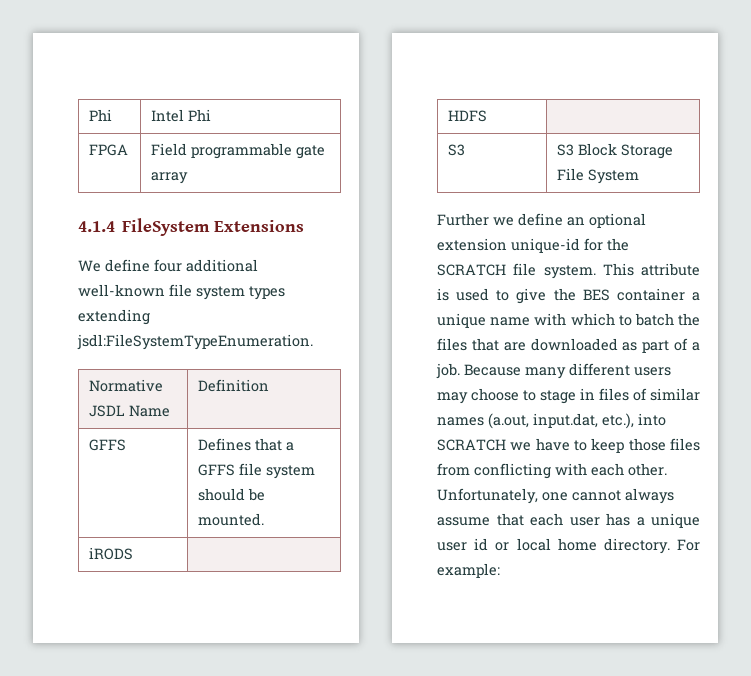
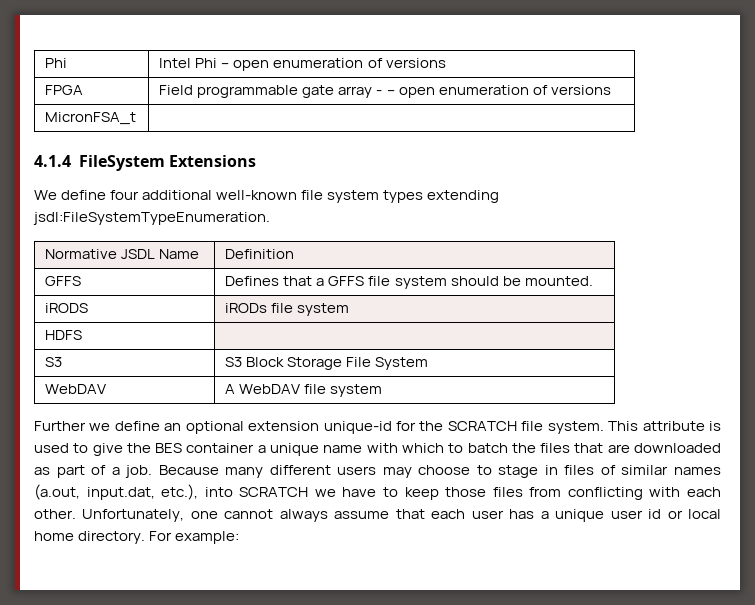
- Phi | Intel Phi
+ Phi | Intel Phi – open enumeration of versions
- FPGA | Field programmable gate array
+ FPGA | Field programmable gate array - – open enumeration of versions
+ MicronFSA_t |
- iRODS |
+ iRODS | iRODs file system
+ WebDAV | A WebDAV file system

